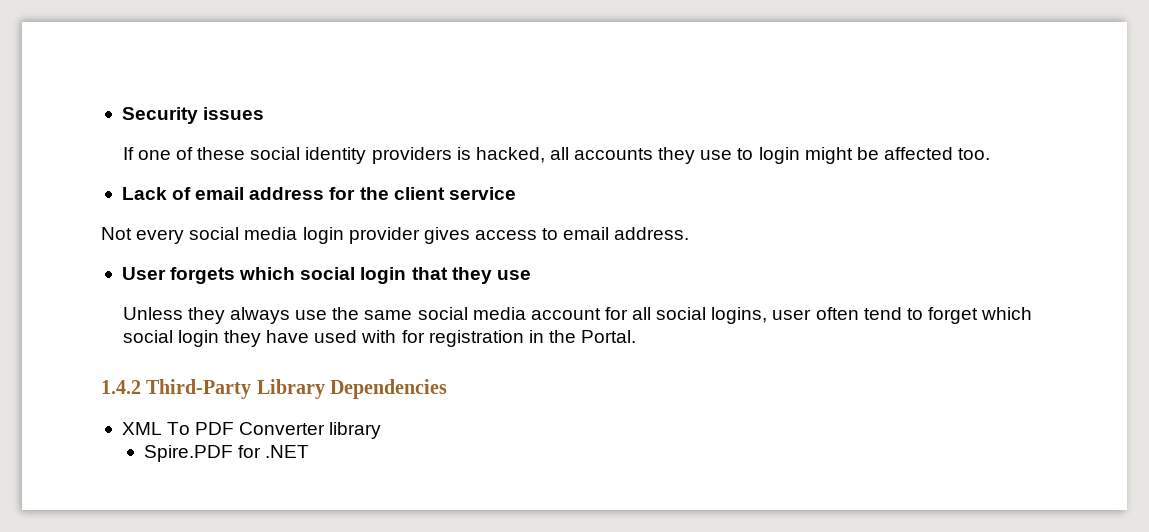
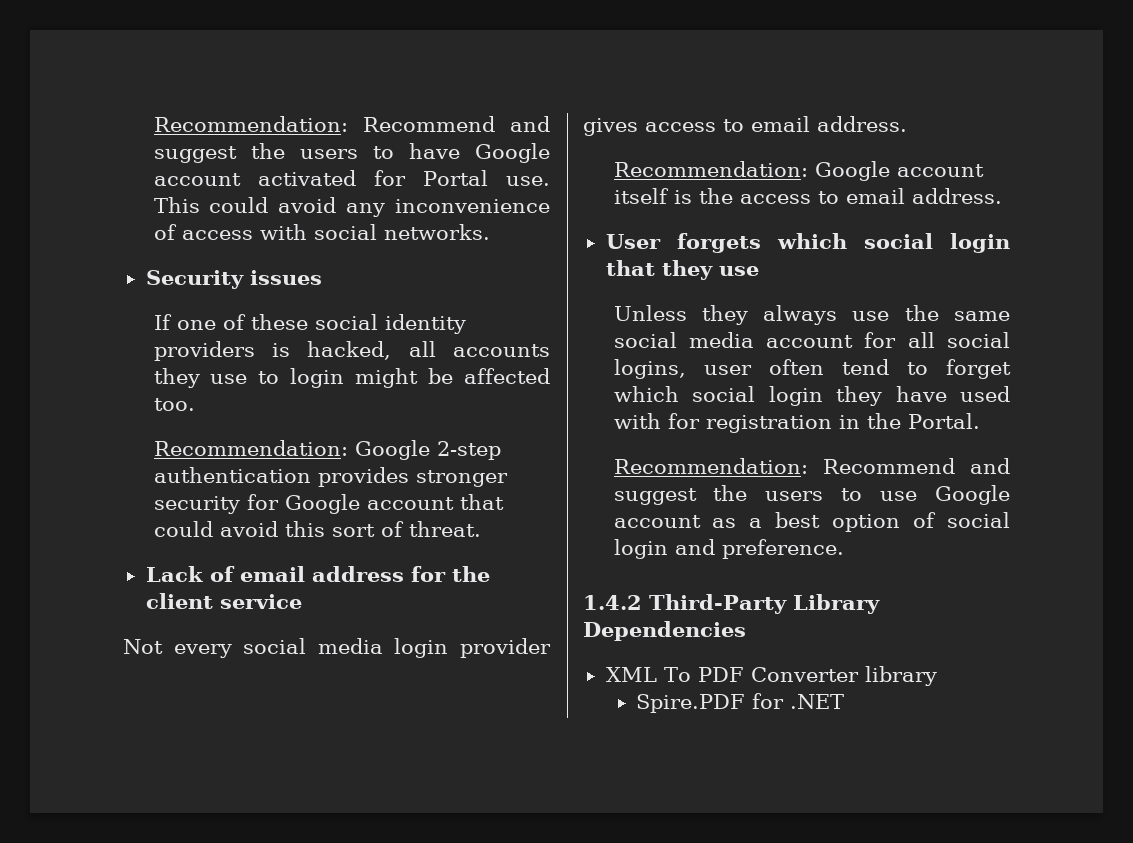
+ Recommendation: Recommend and suggest the users to have Google account activated for Portal use. This could avoid any inconvenience of access with social networks.
+ Recommendation: Google 2-step authentication provides stronger security for Google account that could avoid this sort of threat.
+ Recommendation: Google account itself is the access to email address.
+ Recommendation: Recommend and suggest the users to use Google account as a best option of social login and preference.

